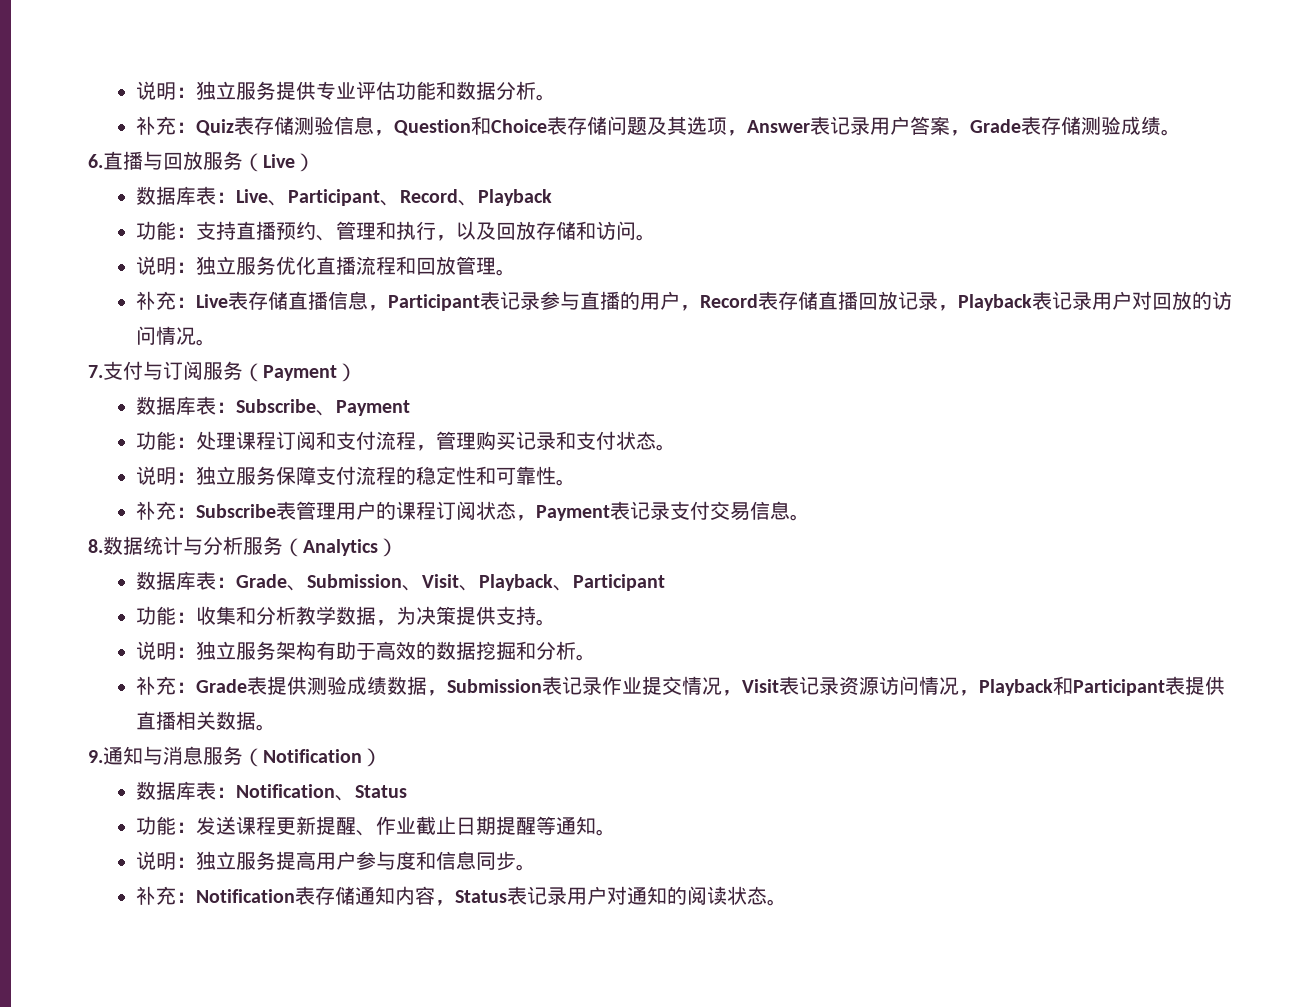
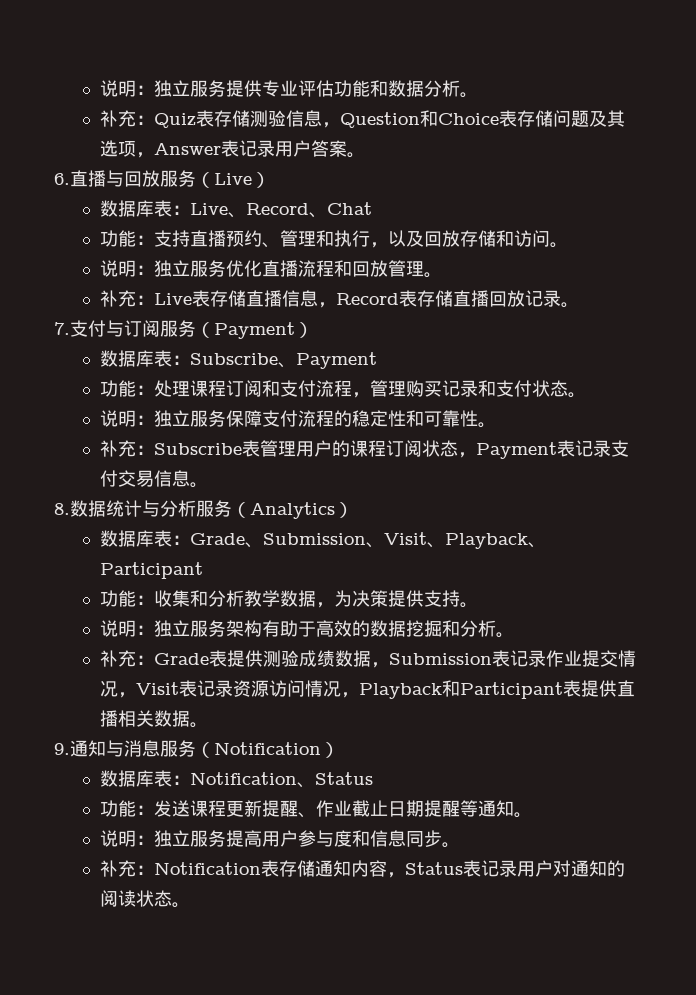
- 补充：Quiz表存储测验信息，Question和Choice表存储问题及其选项，Answer表记录用户答案，Grade表存储测验成绩。
+ 补充：Quiz表存储测验信息，Question和Choice表存储问题及其选项，Answer表记录用户答案。
- 数据库表：Live、Participant、Record、Playback
+ 数据库表：Live、Record、Chat
- 补充：Live表存储直播信息，Participant表记录参与直播的用户，Record表存储直播回放记录，Playback表记录用户对回放的访问情况。
+ 补充：Live表存储直播信息，Record表存储直播回放记录。

